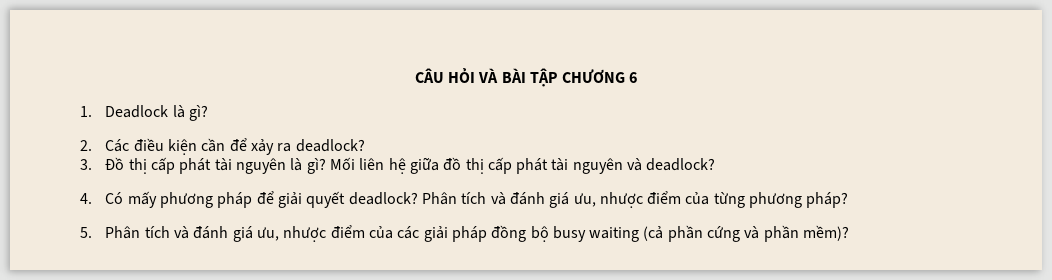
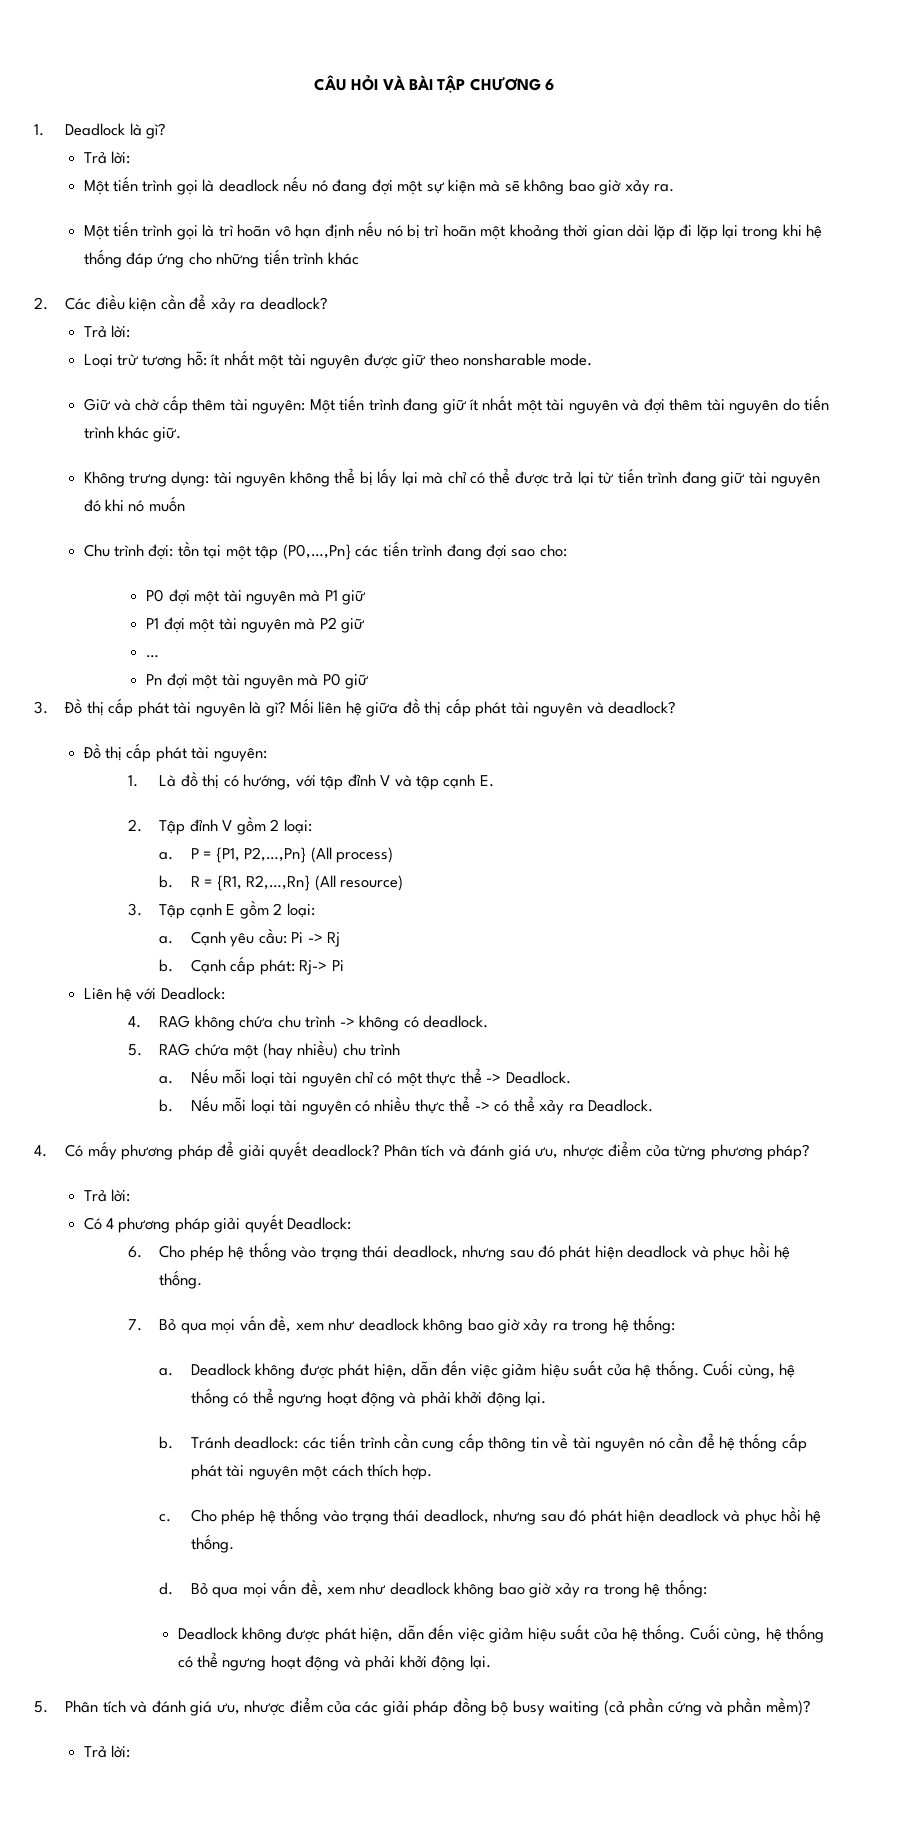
  1. Deadlock là gì?
+ Trả lời:
+ Một tiến trình gọi là deadlock nếu nó đang đợi một sự kiện mà sẽ không bao giờ xảy ra.
+ Một tiến trình gọi là trì hoãn vô hạn định nếu nó bị trì hoãn một khoảng thời gian dài lặp đi lặp lại trong khi hệ thống đáp ứng cho những tiến trình khác
  2. Các điều kiện cần để xảy ra deadlock?
+ Trả lời:
+ Loại trừ tương hỗ: ít nhất một tài nguyên được giữ theo nonsharable mode.
+ Giữ và chờ cấp thêm tài nguyên: Một tiến trình đang giữ ít nhất một tài nguyên và đợi thêm tài nguyên do tiến trình khác giữ.
+ Không trưng dụng: tài nguyên không thể bị lấy lại mà chỉ có thể được trả lại từ tiến trình đang giữ tài nguyên đó khi nó muốn
+ Chu trình đợi: tồn tại một tập (P0,…,Pn} các tiến trình đang đợi sao cho:
+ P0 đợi một tài nguyên mà P1 giữ
+ P1 đợi một tài nguyên mà P2 giữ
+ …
+ Pn đợi một tài nguyên mà P0 giữ
+ Đồ thị cấp phát tài nguyên:
+ 1. Là đồ thị có hướng, với tập đỉnh V và tập cạnh E.
+ 2. Tập đỉnh V gồm 2 loại:
+ a. P = {P1, P2,…,Pn} (All process)
+ b. R = {R1, R2,…,Rn} (All resource)
+ 3. Tập cạnh E gồm 2 loại:
+ a. Cạnh yêu cầu: Pi -> Rj
+ b. Cạnh cấp phát: Rj-> Pi
+ Liên hệ với Deadlock:
+ 4. RAG không chứa chu trình -> không có deadlock.
+ 5. RAG chứa một (hay nhiều) chu trình
+ a. Nếu mỗi loại tài nguyên chỉ có một thực thể -> Deadlock.
+ b. Nếu mỗi loại tài nguyên có nhiều thực thể -> có thể xảy ra Deadlock.
  Phân tích và đánh giá ưu, nhược điểm của từng phương pháp?
+ Trả lời:
+ Có 4 phương pháp giải quyết Deadlock:
+ 6. Cho phép hệ thống vào trạng thái deadlock, nhưng sau đó phát hiện deadlock và phục hồi hệ thống.
+ 7. Bỏ qua mọi vấn đề, xem như deadlock không bao giờ xảy ra trong hệ thống:
+ a. Deadlock không được phát hiện, dẫn đến việc giảm hiệu suất của hệ thống. Cuối cùng, hệ thống có thể ngưng hoạt động và phải khởi động lại.
+ b. Tránh deadlock: các tiến trình cần cung cấp thông tin về tài nguyên nó cần để hệ thống cấp phát tài nguyên một cách thích hợp.
+ c. Cho phép hệ thống vào trạng thái deadlock, nhưng sau đó phát hiện deadlock và phục hồi hệ thống.
+ d. Bỏ qua mọi vấn đề, xem như deadlock không bao giờ xảy ra trong hệ thống:
+ Deadlock không được phát hiện, dẫn đến việc giảm hiệu suất của hệ thống. Cuối cùng, hệ thống có thể ngưng hoạt động và phải khởi động lại.
  5. Phân tích và đánh giá ưu, nhược điểm của các giải pháp đồng bộ busy waiting (cả phần cứng và phần mềm)?
+ Trả lời:

